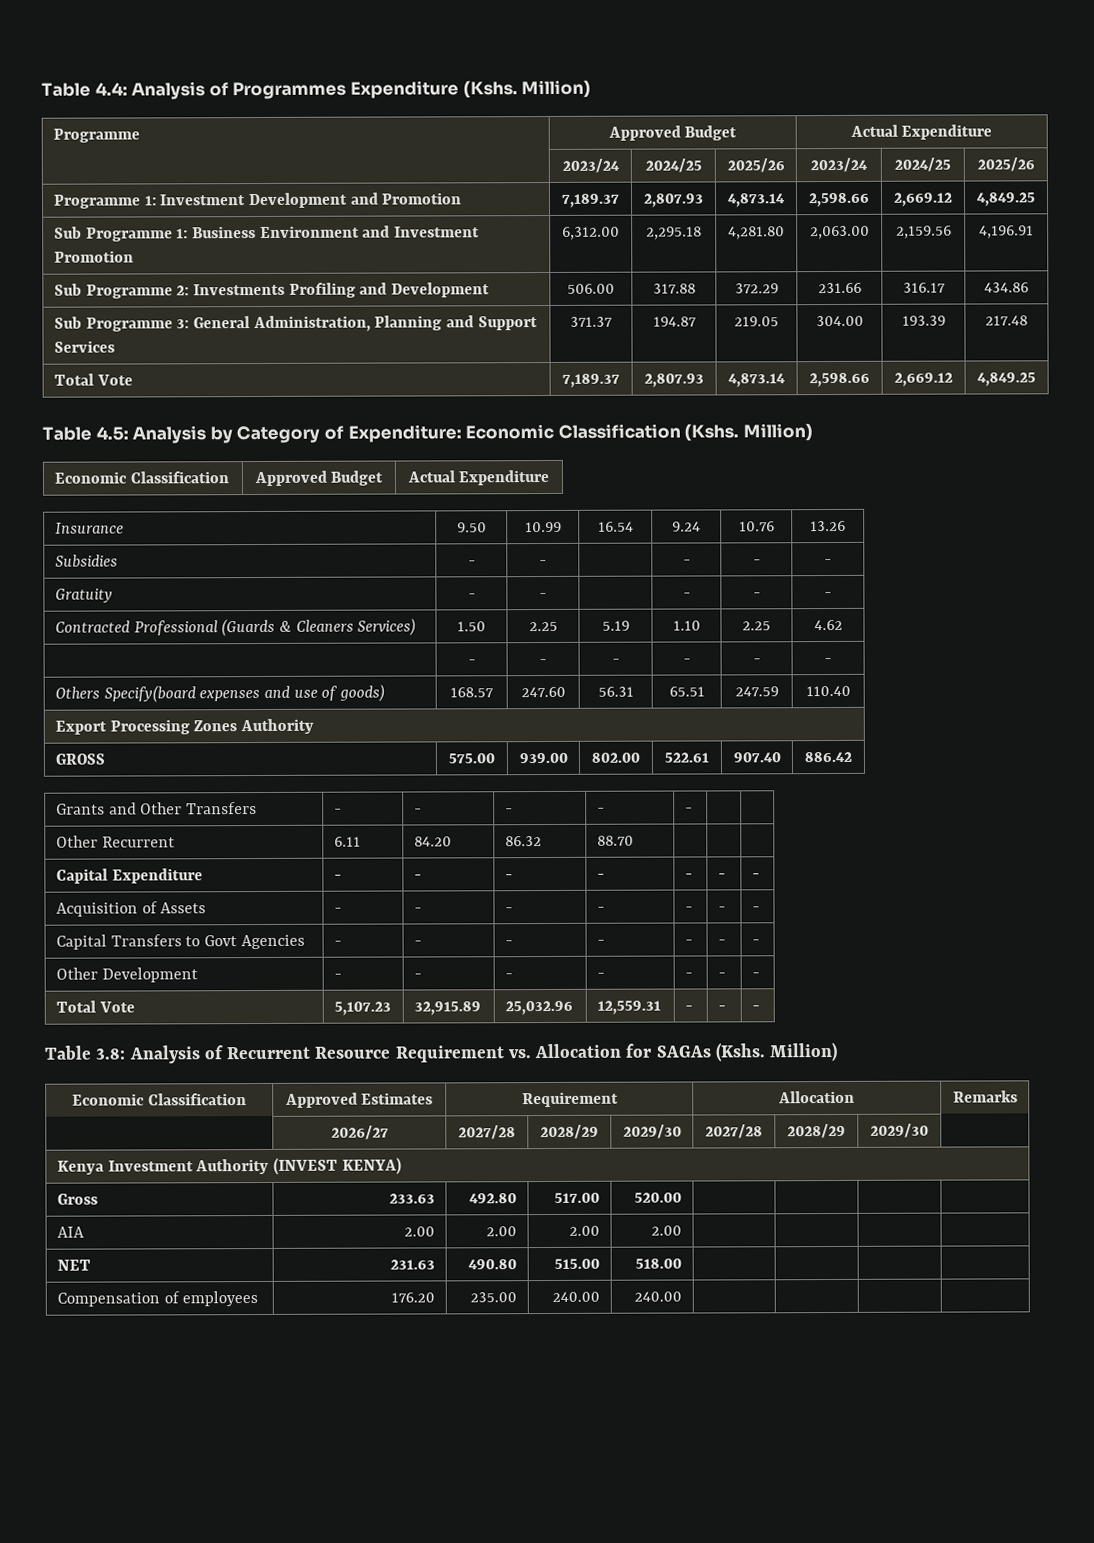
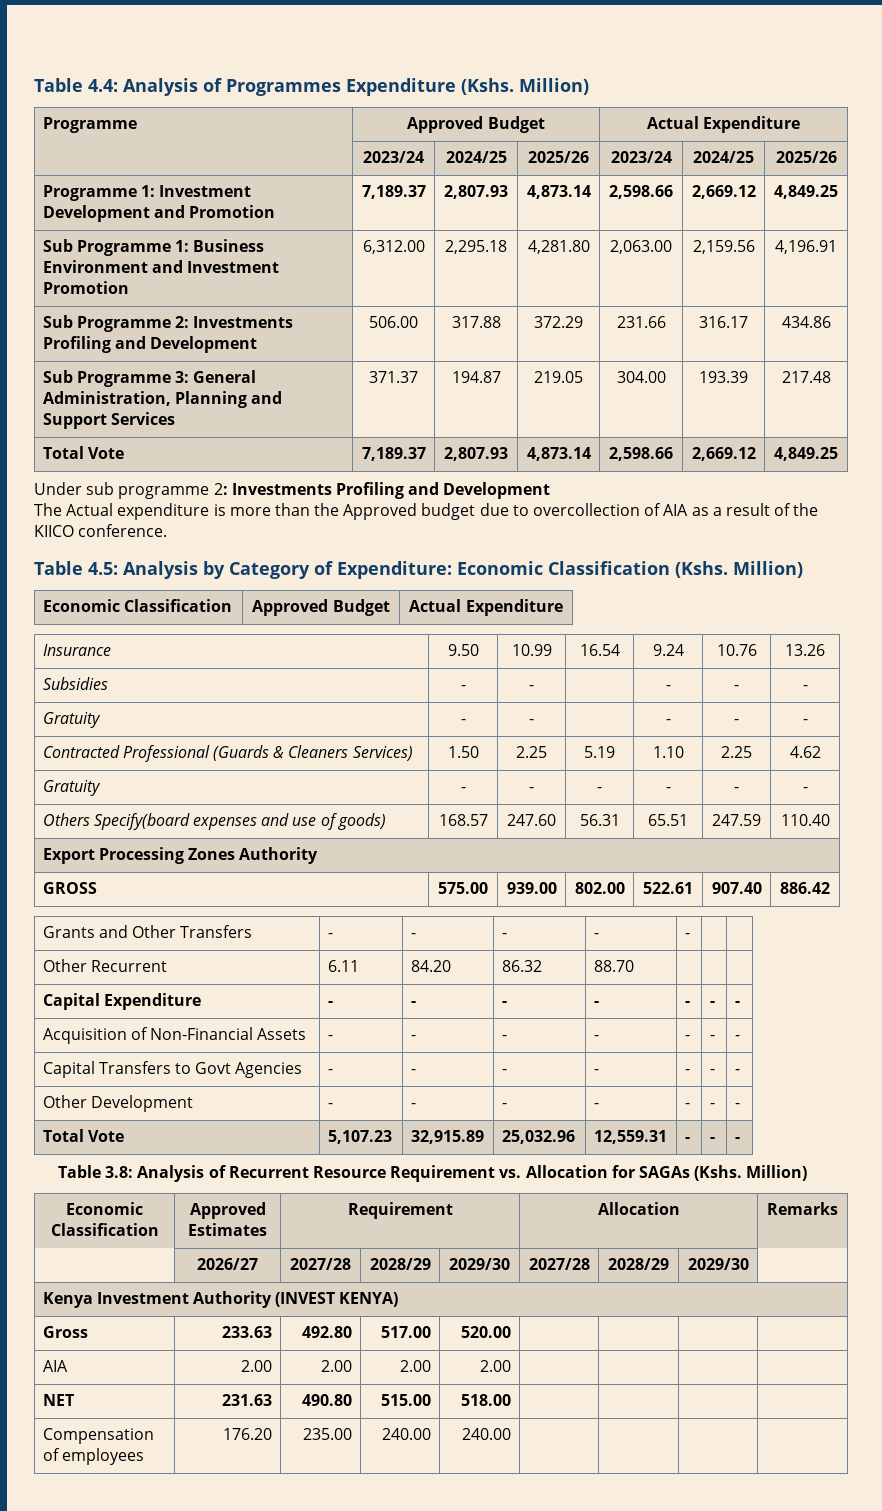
+ Under sub programme 2: Investments Profiling and Development
+ The Actual expenditure is more than the Approved budget due to overcollection of AIA as a result of the KIICO conference.
  Contracted Professional (Guards & Cleaners Services) | 1.50 | 2.25 | 5.19 | 1.10 | 2.25 | 4.62
- | - | - | - | - | - | -
+ Gratuity | - | - | - | - | - | -
- Acquisition of Assets | - | - | - | - | - | - | -
+ Acquisition of Non-Financial Assets | - | - | - | - | - | - | -

